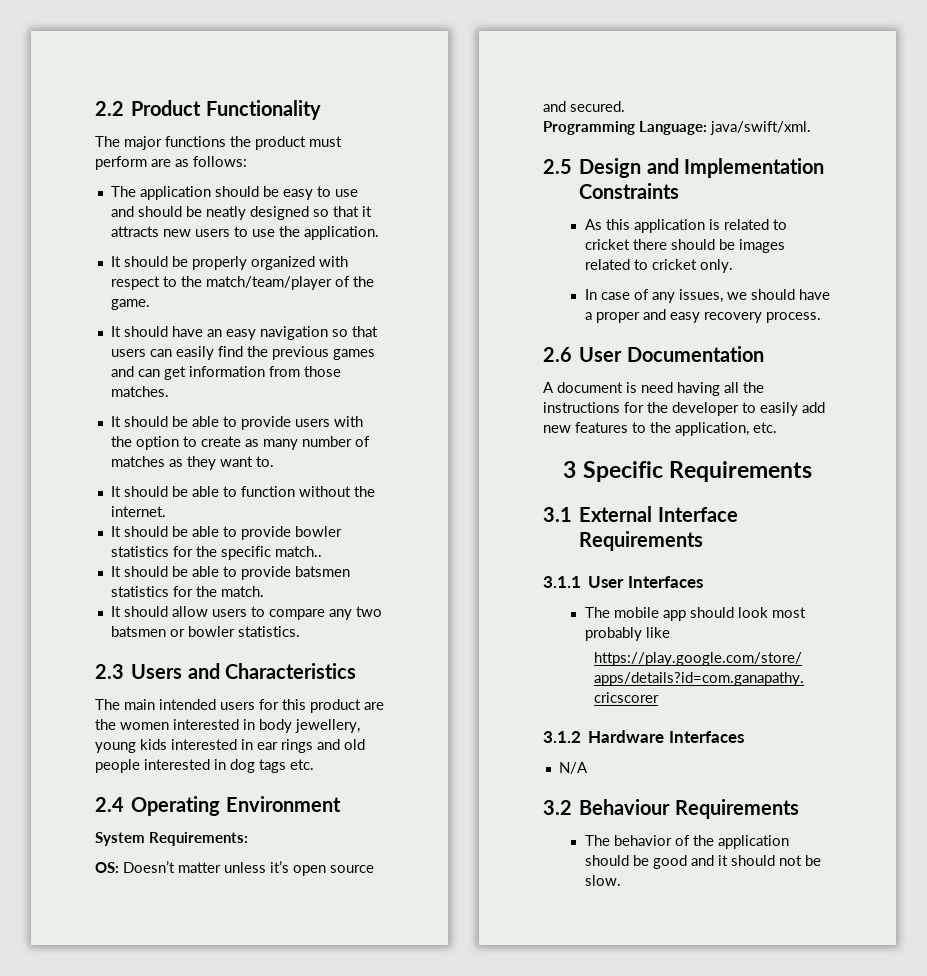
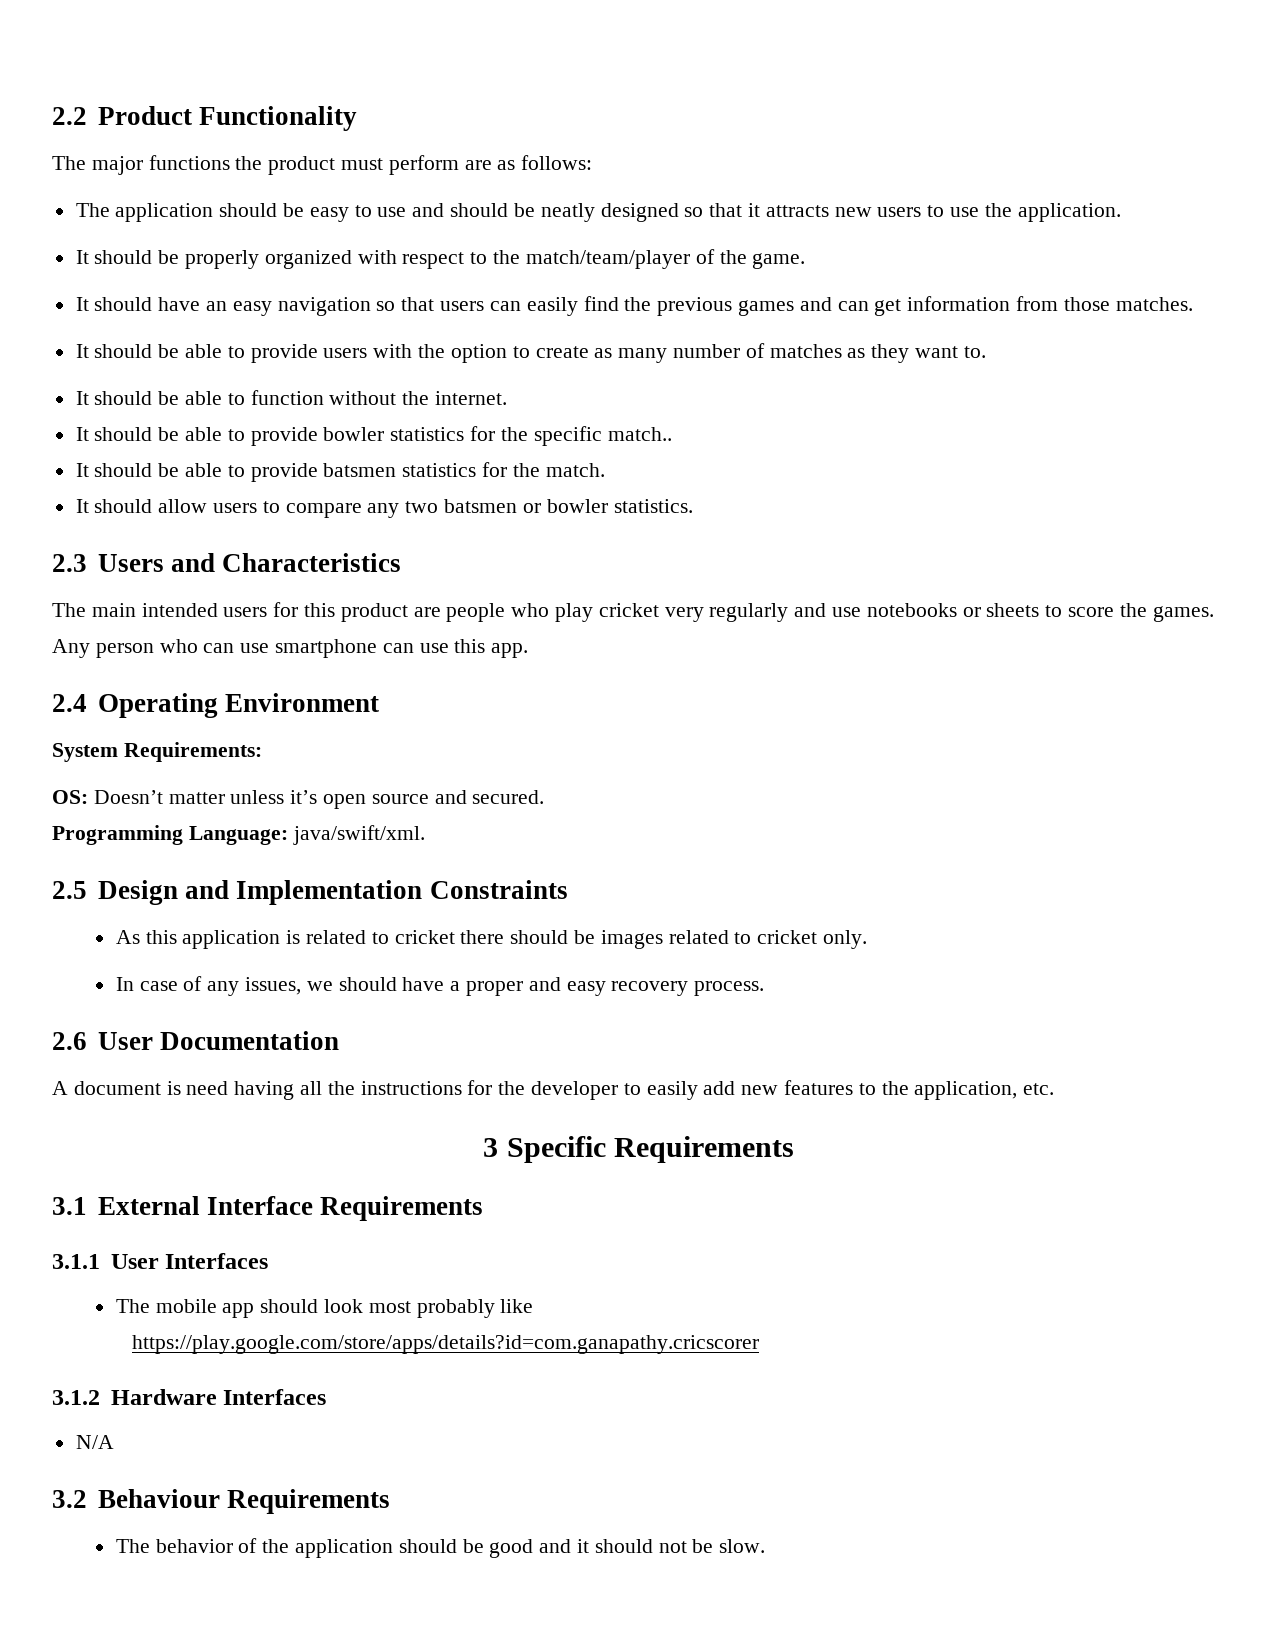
- The main intended users for this product are the women interested in body jewellery, young kids interested in ear rings and old people interested in dog tags etc.
+ The main intended users for this product are people who play cricket very regularly and use notebooks or sheets to score the games. Any person who can use smartphone can use this app.

